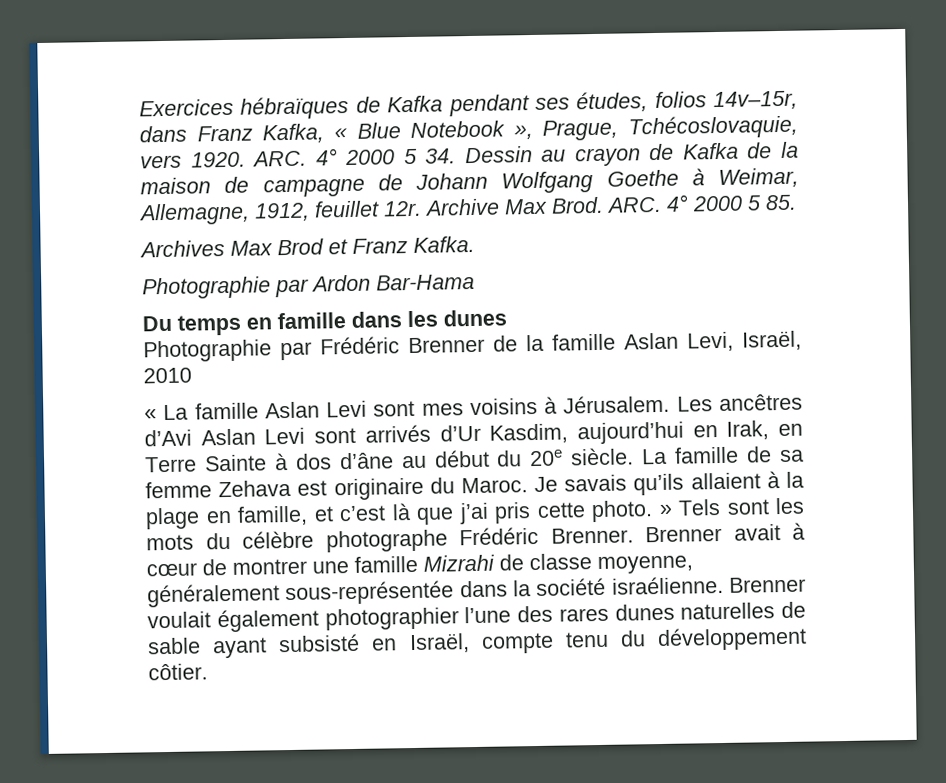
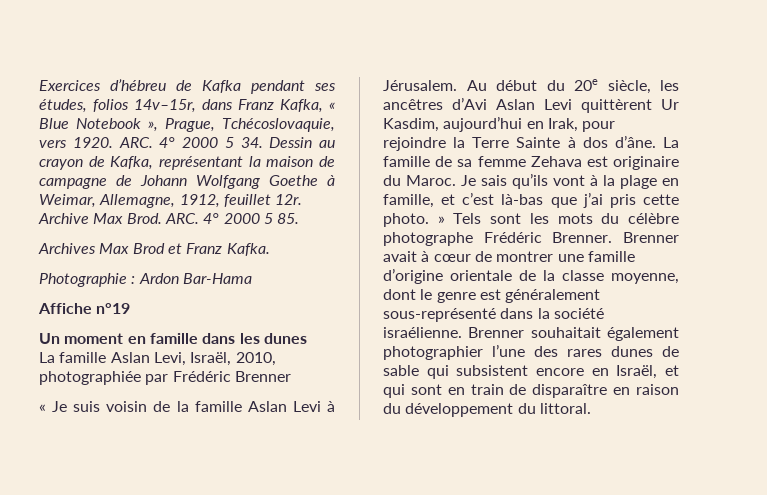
- Exercices hébraïques de Kafka pendant ses études, folios 14v–15r, dans Franz Kafka, « Blue Notebook », Prague, Tchécoslovaquie, vers 1920.
+ Exercices d’hébreu de Kafka pendant ses études, folios 14v–15r, dans Franz Kafka, « Blue Notebook », Prague, Tchécoslovaquie, vers 1920.
- ARC. 4° 2000 5 34. Dessin au crayon de Kafka de la maison de campagne de Johann Wolfgang Goethe à Weimar, Allemagne, 1912, feuillet 12r.
+ ARC. 4° 2000 5 34. Dessin au crayon de Kafka, représentant la maison de campagne de Johann Wolfgang Goethe à Weimar, Allemagne, 1912, feuillet 12r.
- Photographie par Ardon Bar-Hama
+ Photographie : Ardon Bar-Hama
- Du temps en famille dans les dunes
+ Affiche n°19
+ Un moment en famille dans les dunes
- Photographie par Frédéric Brenner de la famille Aslan Levi, Israël, 2010
- « La famille Aslan Levi sont mes voisins à Jérusalem. Les ancêtres d’Avi Aslan Levi sont arrivés d’Ur Kasdim, aujourd’hui en Irak, en Terre Sainte à dos d’âne au début du 20e siècle.
+ La famille Aslan Levi, Israël, 2010, photographiée par Frédéric Brenner
+ « Je suis voisin de la famille Aslan Levi à Jérusalem. Au début du 20e siècle, les ancêtres d’Avi Aslan Levi quittèrent Ur Kasdim, aujourd’hui en Irak, pour rejoindre la Terre Sainte à dos d’âne.
- Je savais qu’ils allaient à la plage en famille, et c’est là que j’ai pris cette photo. » Tels sont les mots du célèbre photographe Frédéric Brenner.
+ Je sais qu’ils vont à la plage en famille, et c’est là-bas que j’ai pris cette photo. » Tels sont les mots du célèbre photographe Frédéric Brenner.
- Brenner avait à cœur de montrer une famille Mizrahi de classe moyenne, généralement sous-représentée dans la société israélienne.
+ Brenner avait à cœur de montrer une famille d’origine orientale de la classe moyenne, dont le genre est généralement sous-représenté dans la société israélienne.
- Brenner voulait également photographier l’une des rares dunes naturelles de sable ayant subsisté en Israël, compte tenu du développement côtier.
+ Brenner souhaitait également photographier l’une des rares dunes de sable qui subsistent encore en Israël, et qui sont en train de disparaître en raison du développement du littoral.

